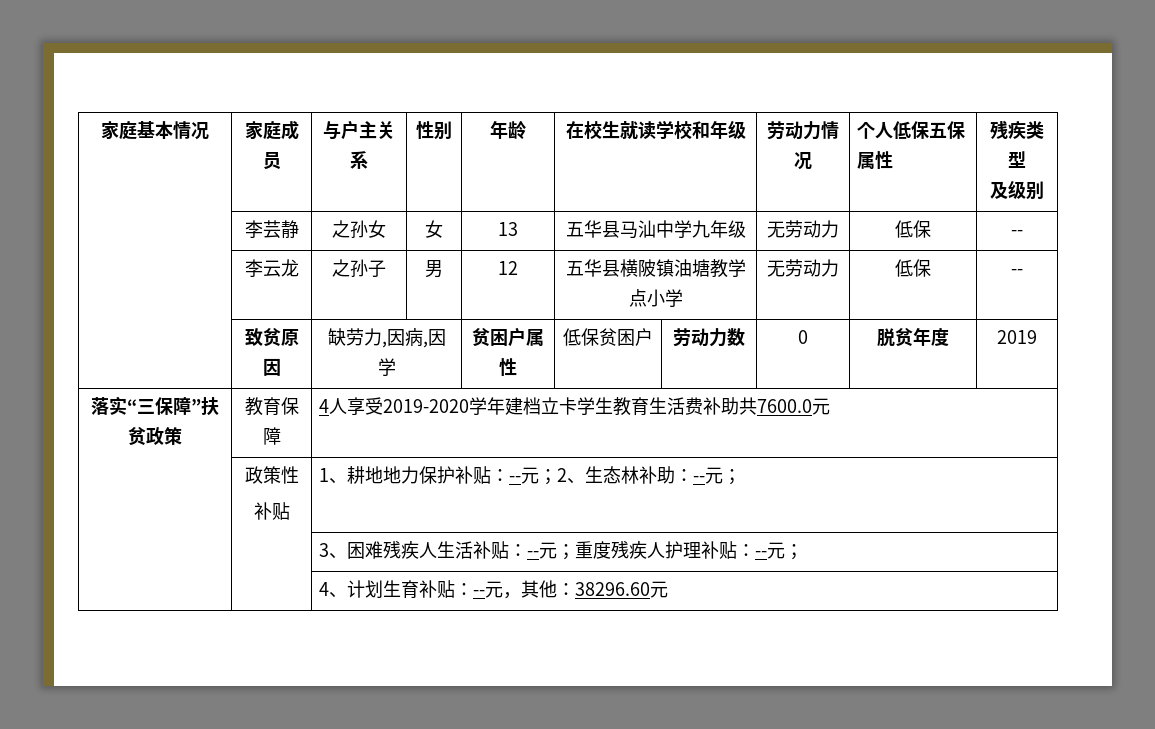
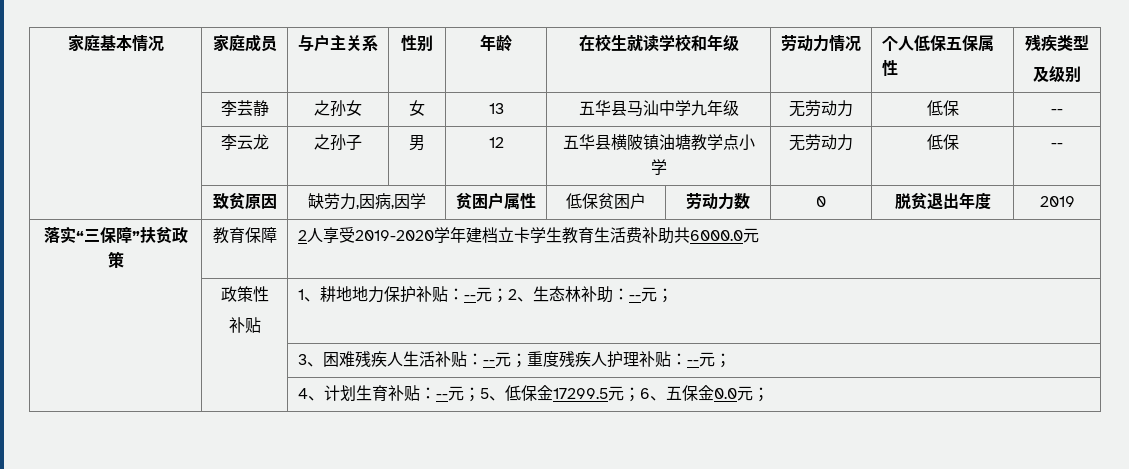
- | 致贫原因 | 缺劳力,因病,因学 | 贫困户属性 | 低保贫困户 | 劳动力数 | 0 | 脱贫年度 | 2019
+ | 致贫原因 | 缺劳力,因病,因学 | 贫困户属性 | 低保贫困户 | 劳动力数 | 0 | 脱贫退出年度 | 2019
- 落实“三保障”扶贫政策 | 教育保障 | 4人享受2019-2020学年建档立卡学生教育生活费补助共7600.0元
+ 落实“三保障”扶贫政策 | 教育保障 | 2人享受2019-2020学年建档立卡学生教育生活费补助共6000.0元
- | | 4、计划生育补贴：--元，其他：38296.60元
+ | | 4、计划生育补贴：--元；5、低保金17299.5元；6、五保金0.0元；

